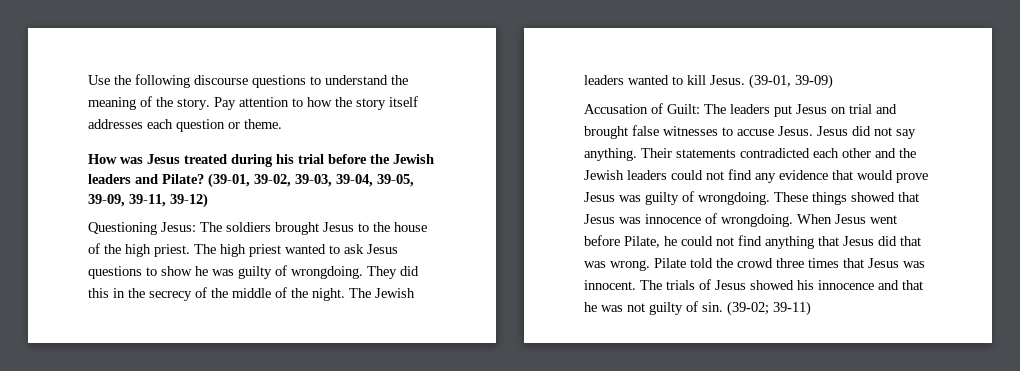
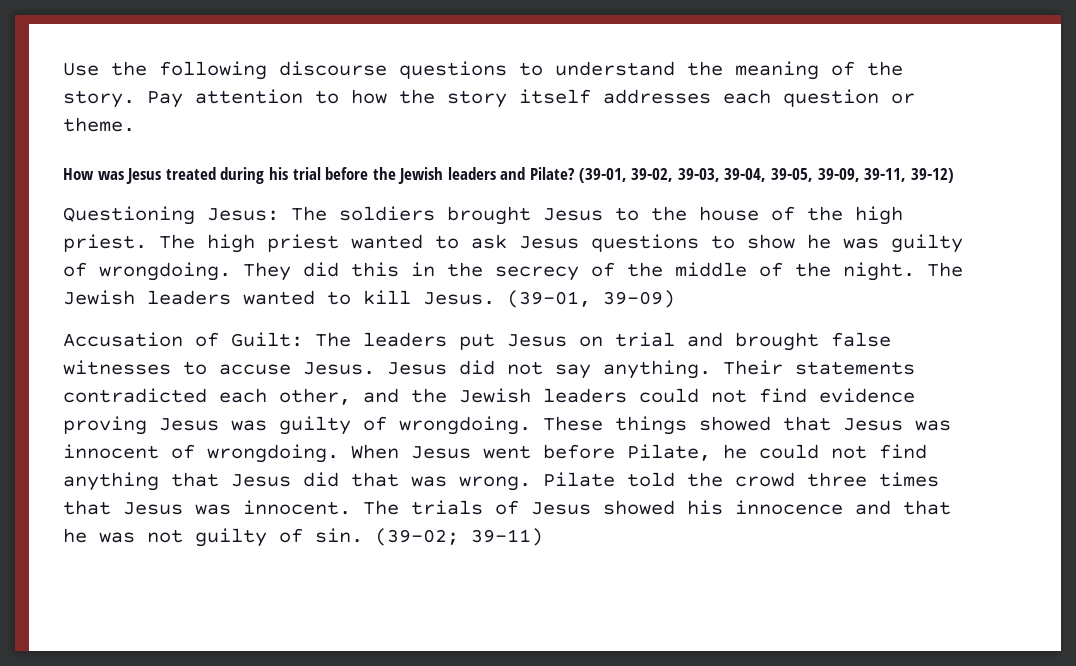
- Their statements contradicted each other and the Jewish leaders could not find any evidence that would prove Jesus was guilty of wrongdoing.
+ Their statements contradicted each other, and the Jewish leaders could not find evidence proving Jesus was guilty of wrongdoing.
- These things showed that Jesus was innocence of wrongdoing.
+ These things showed that Jesus was innocent of wrongdoing.

